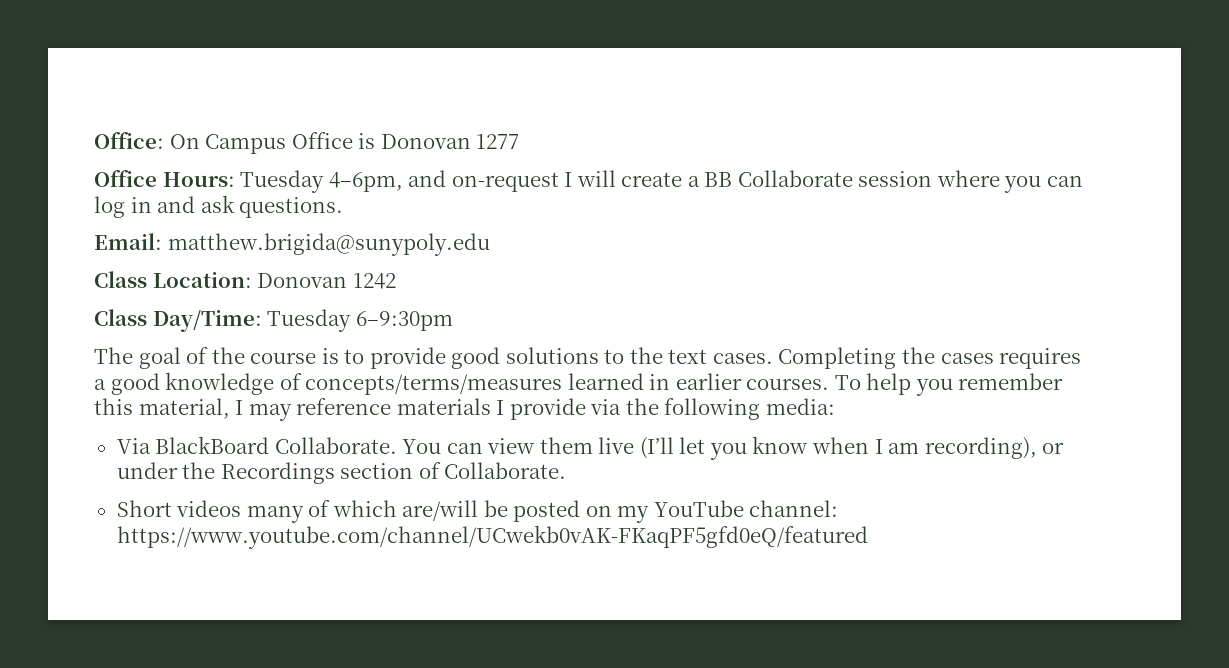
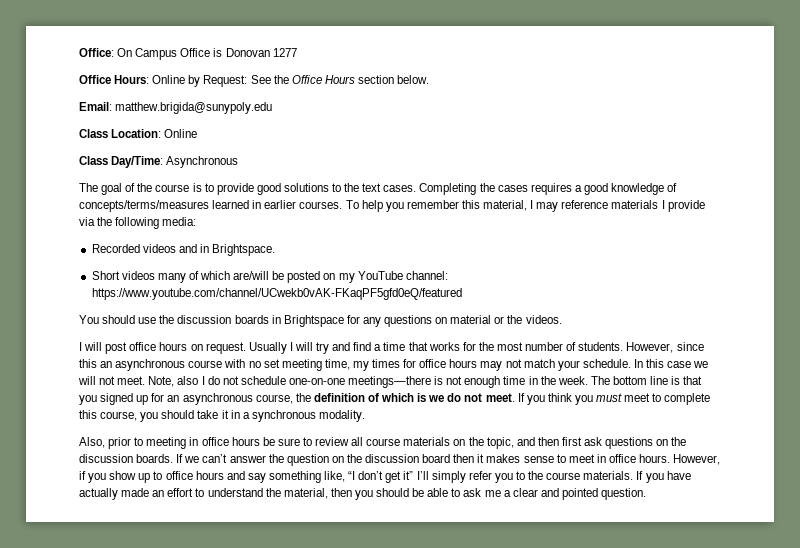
- Office Hours: Tuesday 4–6pm, and on-request I will create a BB Collaborate session where you can log in and ask questions.
+ Office Hours: Online by Request: See the Office Hours section below.
- Class Location: Donovan 1242
+ Class Location: Online
- Class Day/Time: Tuesday 6–9:30pm
+ Class Day/Time: Asynchronous
- Via BlackBoard Collaborate. You can view them live (I’ll let you know when I am recording), or under the Recordings section of Collaborate.
+ Recorded videos and in Brightspace.
+ You should use the discussion boards in Brightspace for any questions on material or the videos.
+ I will post office hours on request. Usually I will try and find a time that works for the most number of students. However, since this an asynchronous course with no set meeting time, my times for office hours may not match your schedule. In this case we will not meet. Note, also I do not schedule one-on-one meetings—there is not enough time in the week. The bottom line is that you signed up for an asynchronous course, the definition of which is we do not meet. If you think you must meet to complete this course, you should take it in a synchronous modality.
+ Also, prior to meeting in office hours be sure to review all course materials on the topic, and then first ask questions on the discussion boards. If we can’t answer the question on the discussion board then it makes sense to meet in office hours. However, if you show up to office hours and say something like, “I don’t get it” I’ll simply refer you to the course materials. If you have actually made an effort to understand the material, then you should be able to ask me a clear and pointed question.

